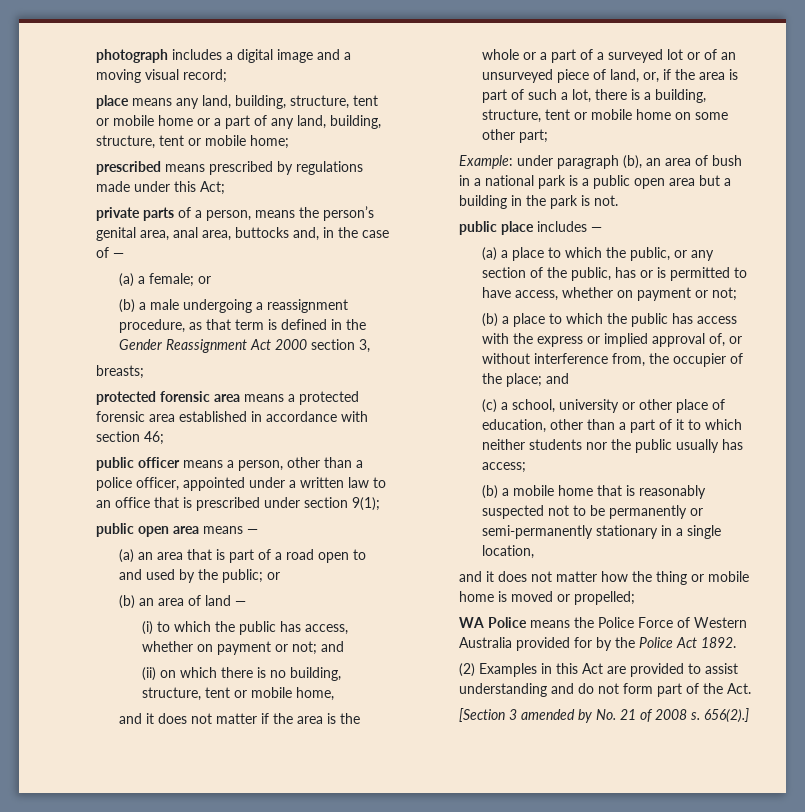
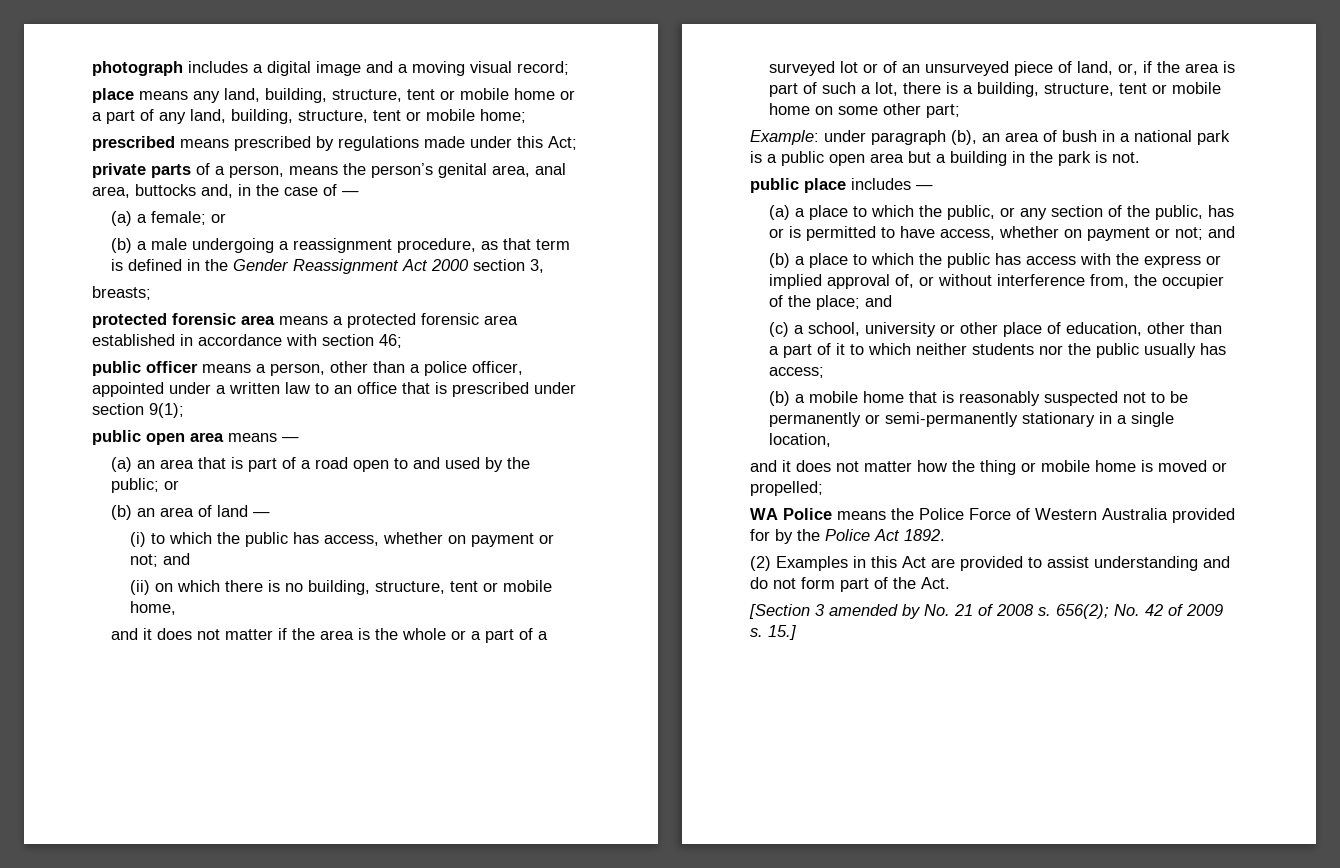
- (a) a place to which the public, or any section of the public, has or is permitted to have access, whether on payment or not;
+ (a) a place to which the public, or any section of the public, has or is permitted to have access, whether on payment or not; and
- 656(2).]
+ 656(2); No. 42 of 2009 s. 15.]

